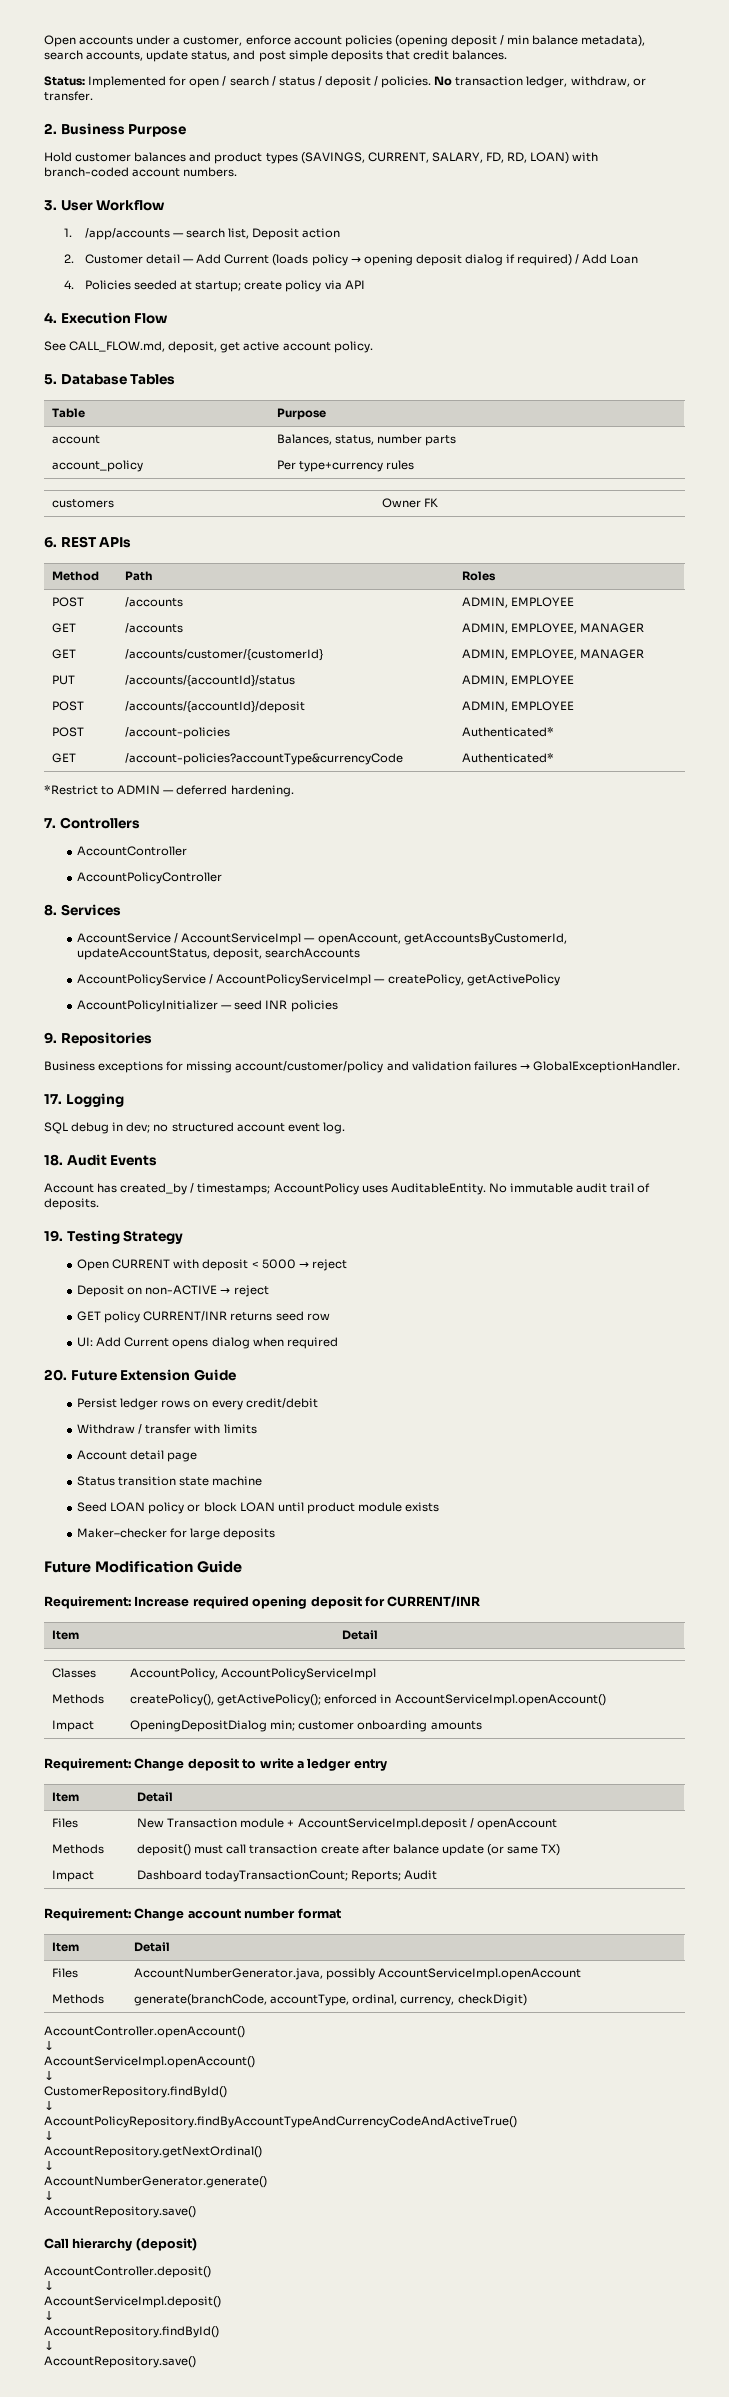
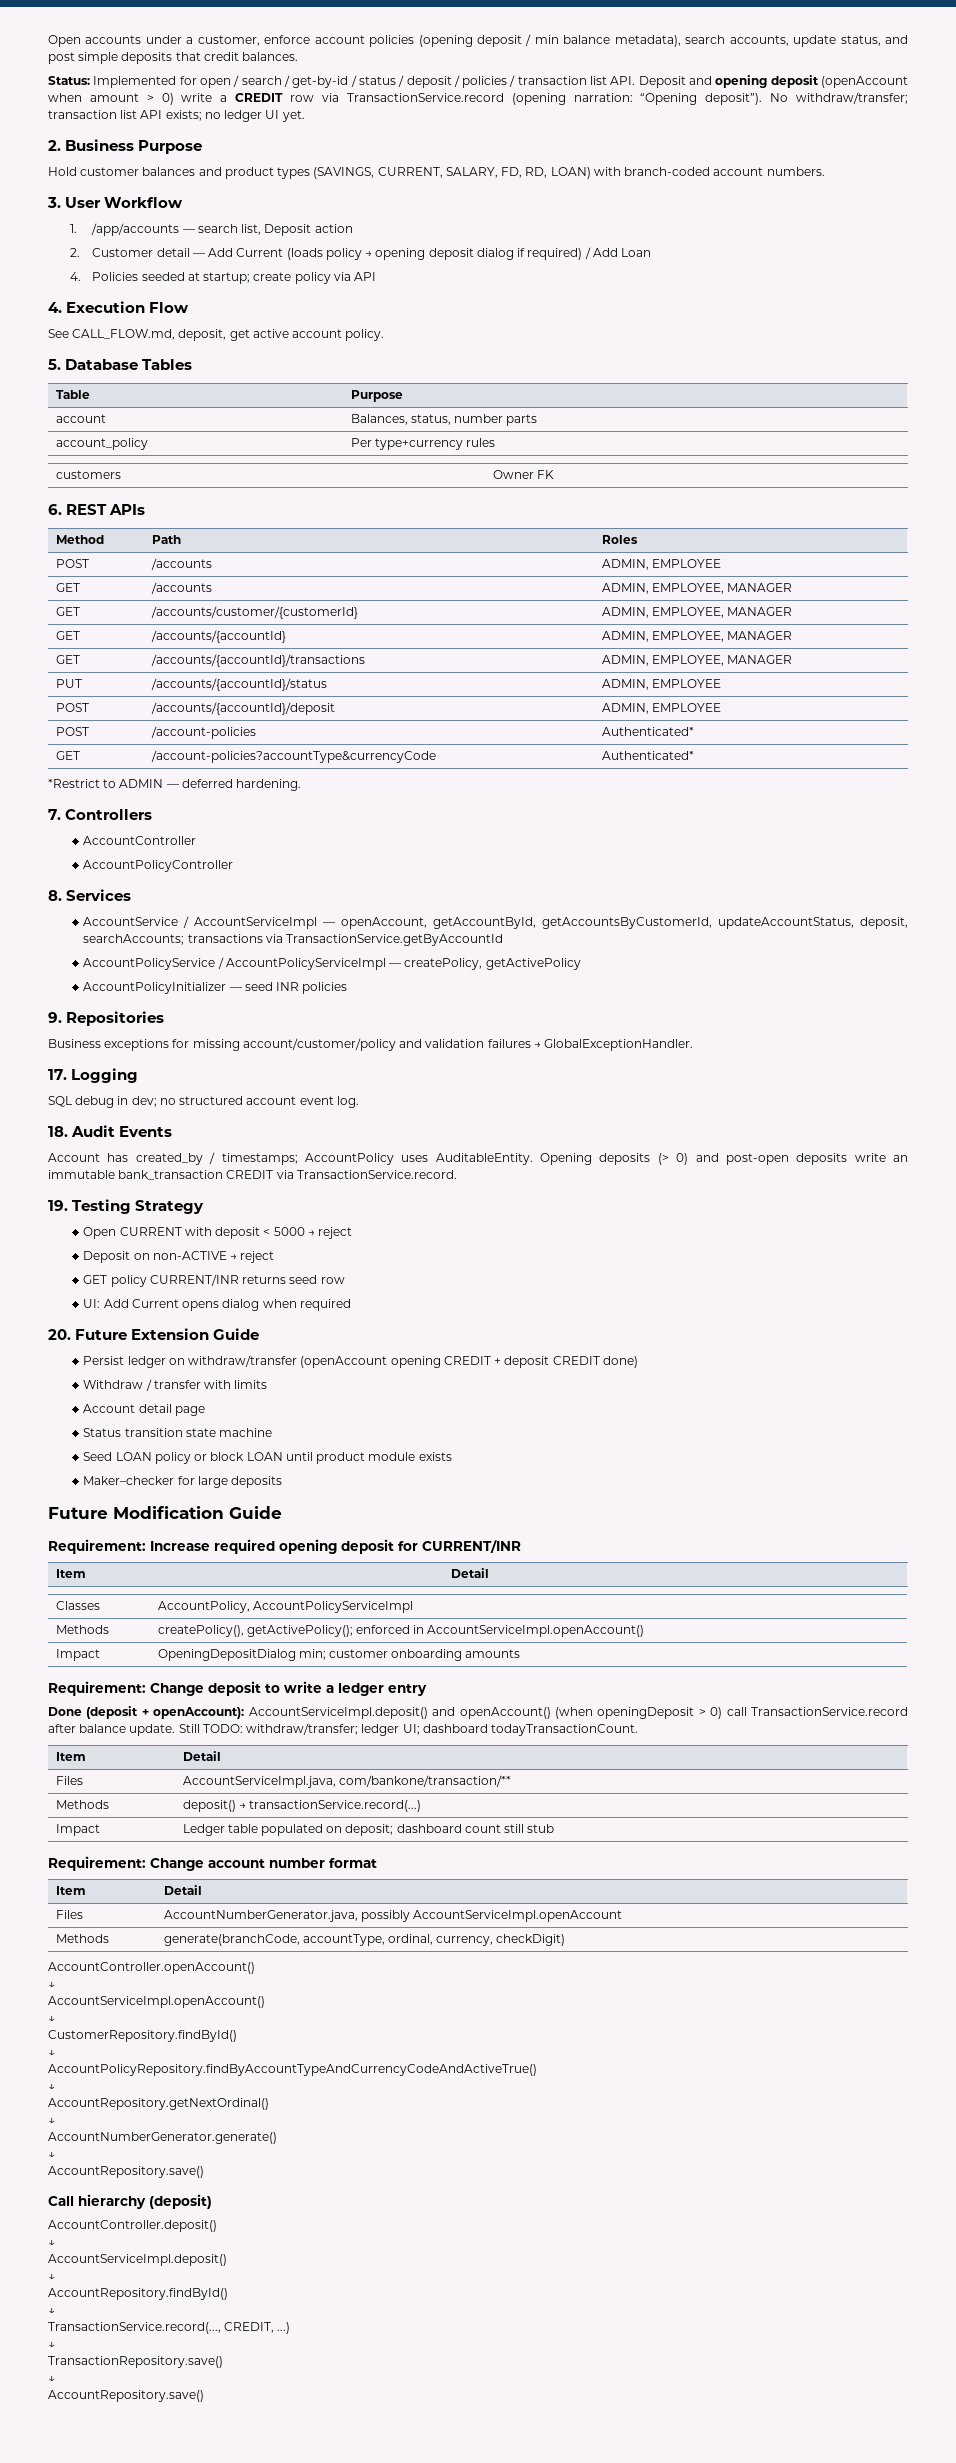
- Status: Implemented for open / search / status / deposit / policies. No transaction ledger, withdraw, or transfer.
+ Status: Implemented for open / search / get-by-id / status / deposit / policies / transaction list API. Deposit and opening deposit (openAccount when amount > 0) write a CREDIT row via TransactionService.record (opening narration: “Opening deposit”). No withdraw/transfer; transaction list API exists; no ledger UI yet.
+ GET | /accounts/{accountId} | ADMIN, EMPLOYEE, MANAGER
+ GET | /accounts/{accountId}/transactions | ADMIN, EMPLOYEE, MANAGER
- AccountService / AccountServiceImpl — openAccount, getAccountsByCustomerId, updateAccountStatus, deposit, searchAccounts
+ AccountService / AccountServiceImpl — openAccount, getAccountById, getAccountsByCustomerId, updateAccountStatus, deposit, searchAccounts; transactions via TransactionService.getByAccountId
- No immutable audit trail of deposits.
+ Opening deposits (> 0) and post-open deposits write an immutable bank_transaction CREDIT via TransactionService.record.
- Persist ledger rows on every credit/debit
+ Persist ledger on withdraw/transfer (openAccount opening CREDIT + deposit CREDIT done)
  Requirement: Change deposit to write a ledger entry
+ Done (deposit + openAccount): AccountServiceImpl.deposit() and openAccount() (when openingDeposit > 0) call TransactionService.record after balance update. Still TODO: withdraw/transfer; ledger UI; dashboard todayTransactionCount.
  Item | Detail
- Files | New Transaction module + AccountServiceImpl.deposit / openAccount
- Methods | deposit() must call transaction create after balance update (or same TX)
- Impact | Dashboard todayTransactionCount; Reports; Audit
+ Files | AccountServiceImpl.java, com/bankone/transaction/**
+ Methods | deposit() → transactionService.record(...)
+ Impact | Ledger table populated on deposit; dashboard count still stub
+ TransactionService.record(..., CREDIT, ...)
+ ↓
+ TransactionRepository.save()
+ ↓

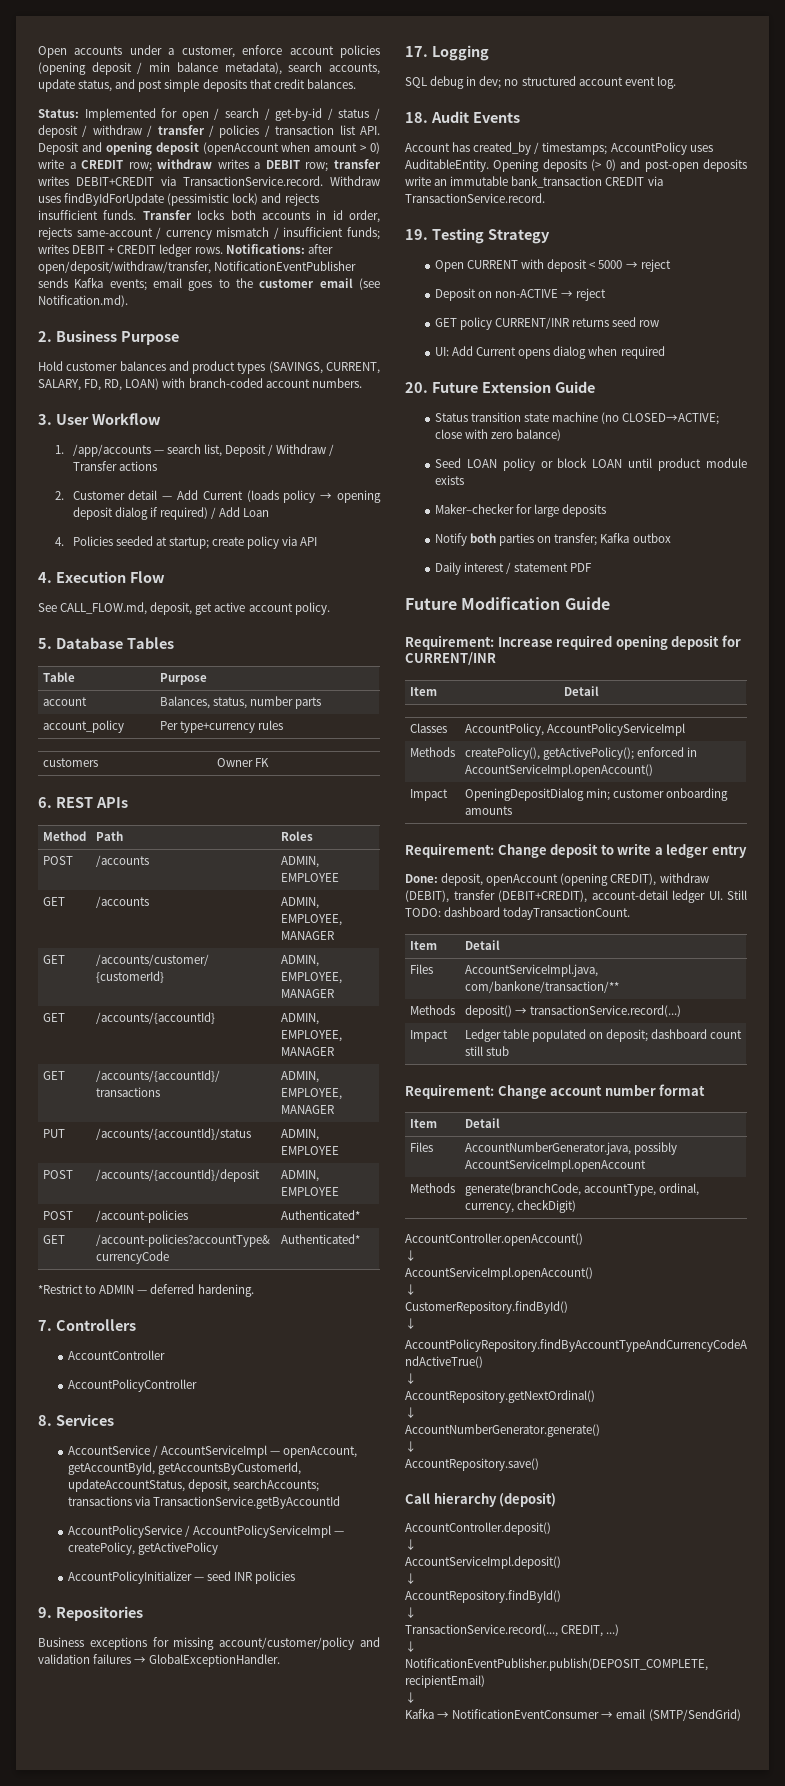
- Status: Implemented for open / search / get-by-id / status / deposit / policies / transaction list API. Deposit and opening deposit (openAccount when amount > 0) write a CREDIT row via TransactionService.record (opening narration: “Opening deposit”). No withdraw/transfer; transaction list API exists; no ledger UI yet.
+ Status: Implemented for open / search / get-by-id / status / deposit / withdraw / transfer / policies / transaction list API. Deposit and opening deposit (openAccount when amount > 0) write a CREDIT row; withdraw writes a DEBIT row; transfer writes DEBIT+CREDIT via TransactionService.record. Withdraw uses findByIdForUpdate (pessimistic lock) and rejects insufficient funds. Transfer locks both accounts in id order, rejects same-account / currency mismatch / insufficient funds; writes DEBIT + CREDIT ledger rows. Notifications: after open/deposit/withdraw/transfer, NotificationEventPublisher sends Kafka events; email goes to the customer email (see Notification.md).
- 1. /app/accounts — search list, Deposit action
+ 1. /app/accounts — search list, Deposit / Withdraw / Transfer actions
- Persist ledger on withdraw/transfer (openAccount opening CREDIT + deposit CREDIT done)
- Withdraw / transfer with limits
- Account detail page
- Status transition state machine
+ Status transition state machine (no CLOSED→ACTIVE; close with zero balance)
+ Notify both parties on transfer; Kafka outbox
+ Daily interest / statement PDF
- Done (deposit + openAccount): AccountServiceImpl.deposit() and openAccount() (when openingDeposit > 0) call TransactionService.record after balance update. Still TODO: withdraw/transfer; ledger UI; dashboard todayTransactionCount.
+ Done: deposit, openAccount (opening CREDIT), withdraw (DEBIT), transfer (DEBIT+CREDIT), account-detail ledger UI. Still TODO: dashboard todayTransactionCount.
- TransactionRepository.save()
+ NotificationEventPublisher.publish(DEPOSIT_COMPLETE, recipientEmail)
  ↓
- AccountRepository.save()
+ Kafka → NotificationEventConsumer → email (SMTP/SendGrid)

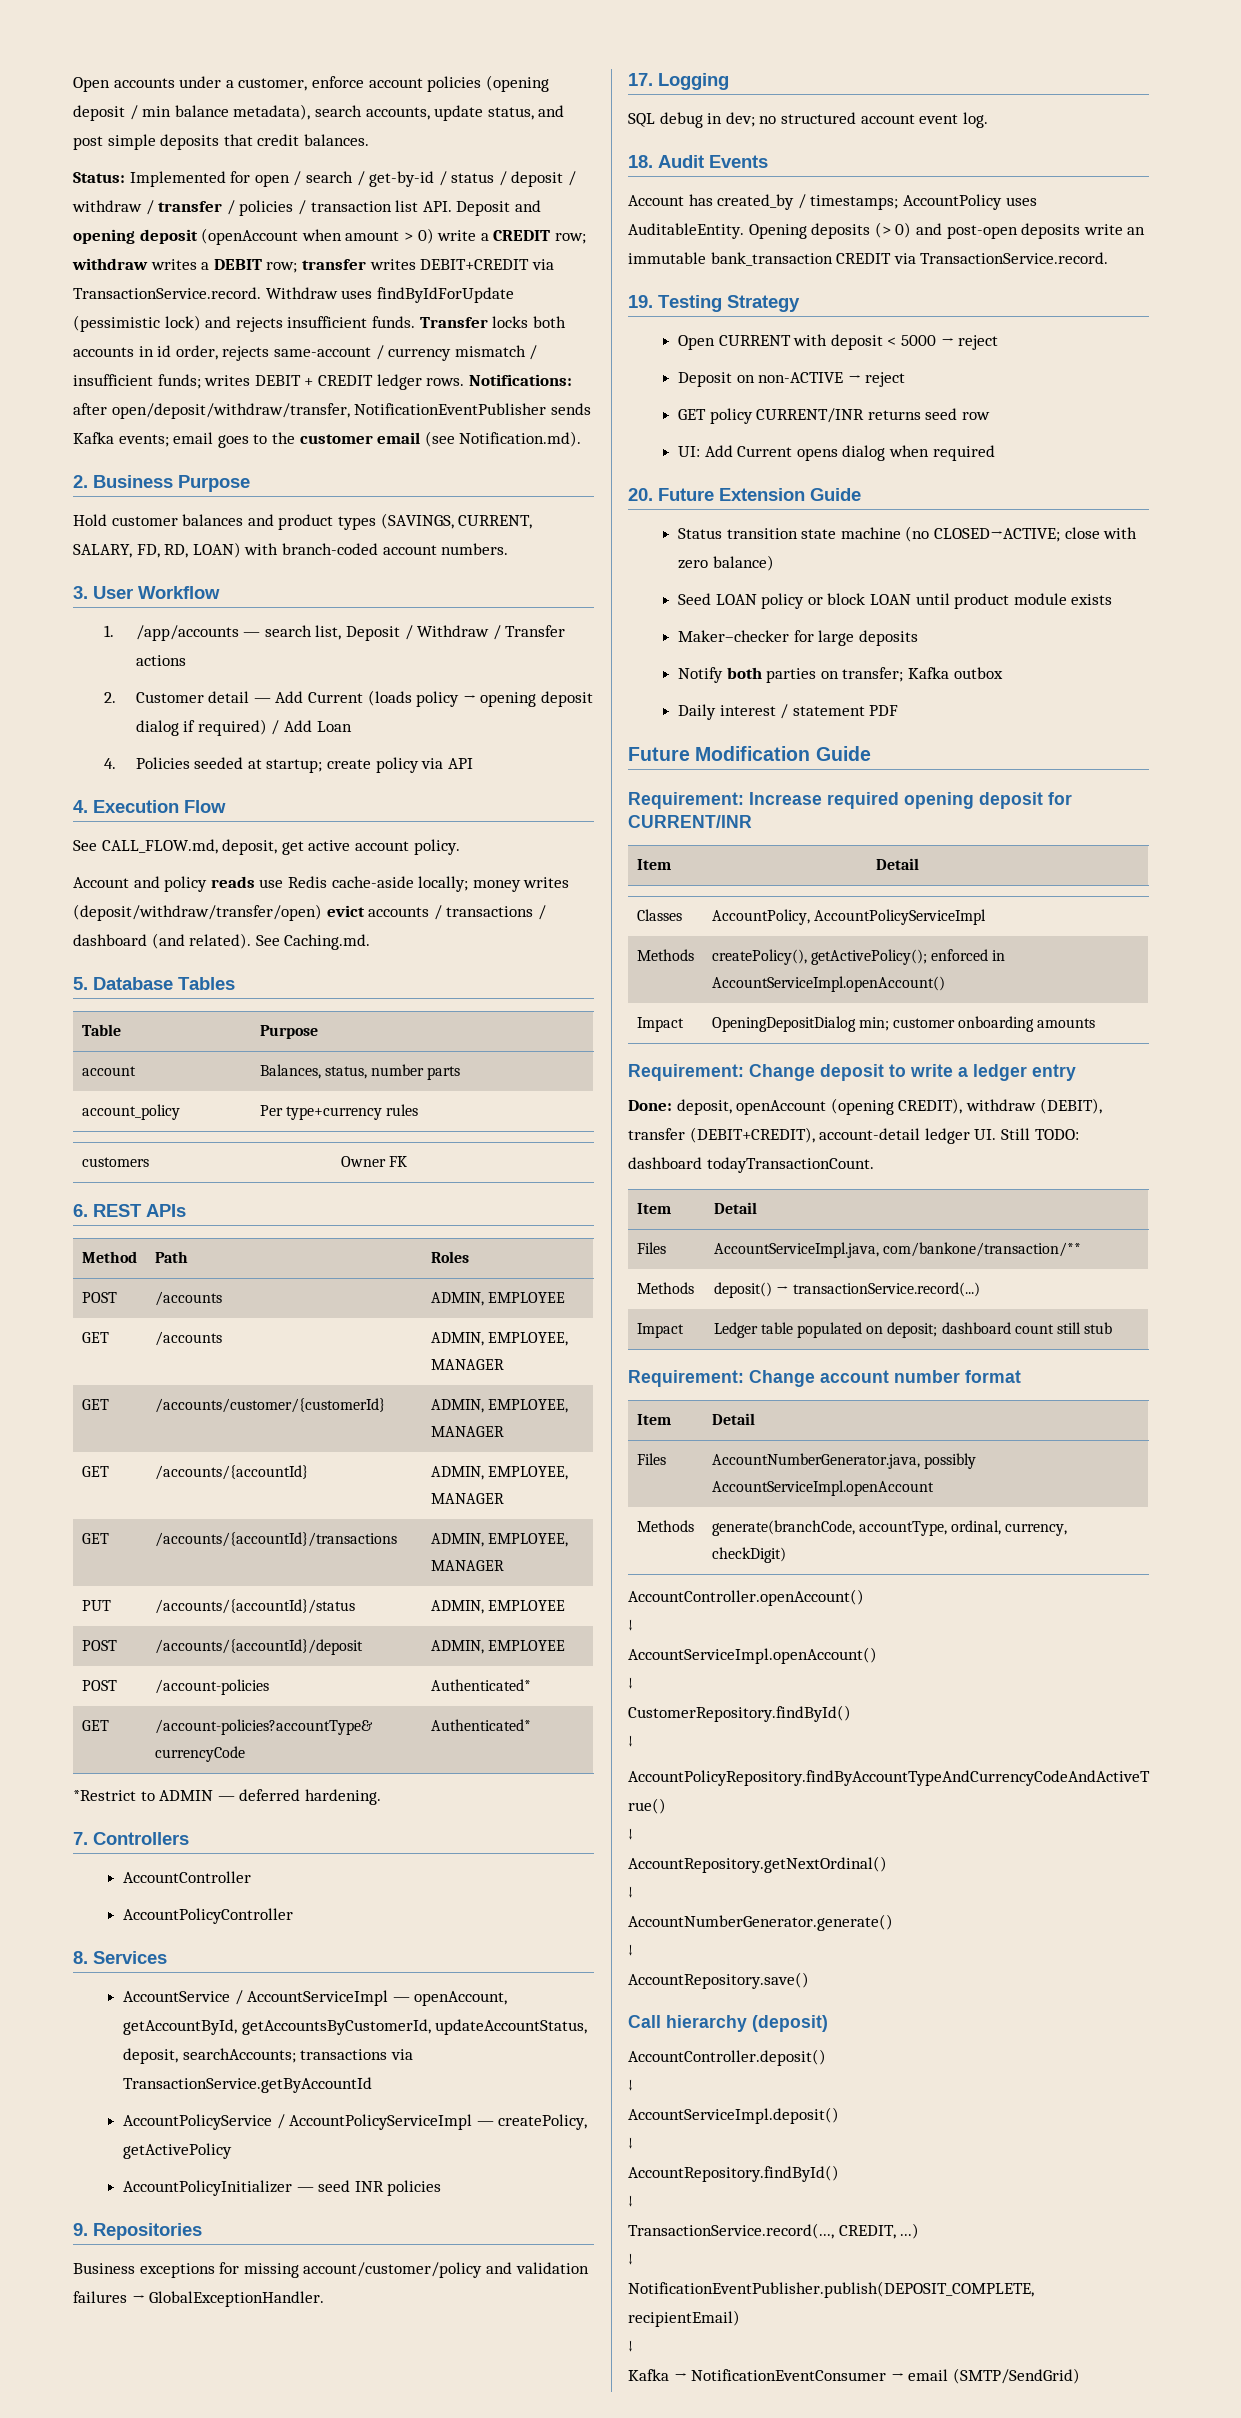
+ Account and policy reads use Redis cache-aside locally; money writes (deposit/withdraw/transfer/open) evict accounts / transactions / dashboard (and related). See Caching.md.

